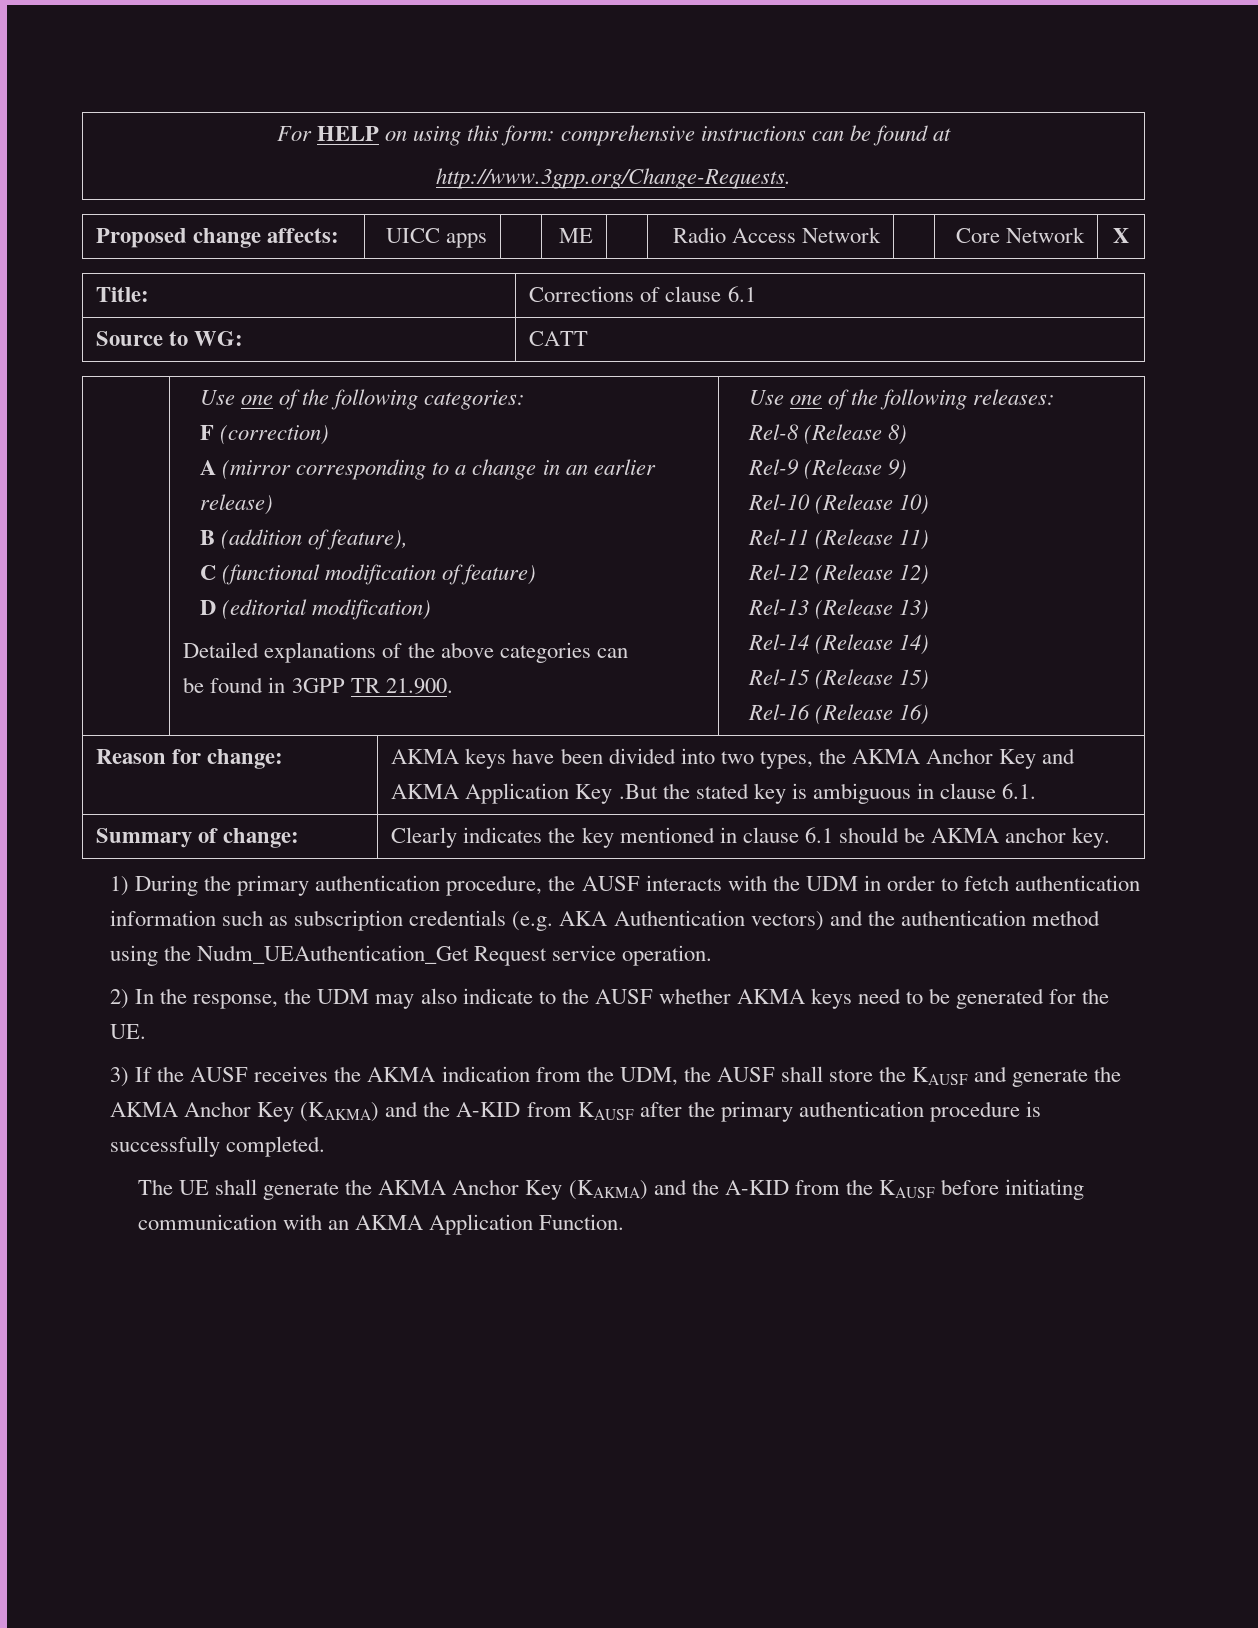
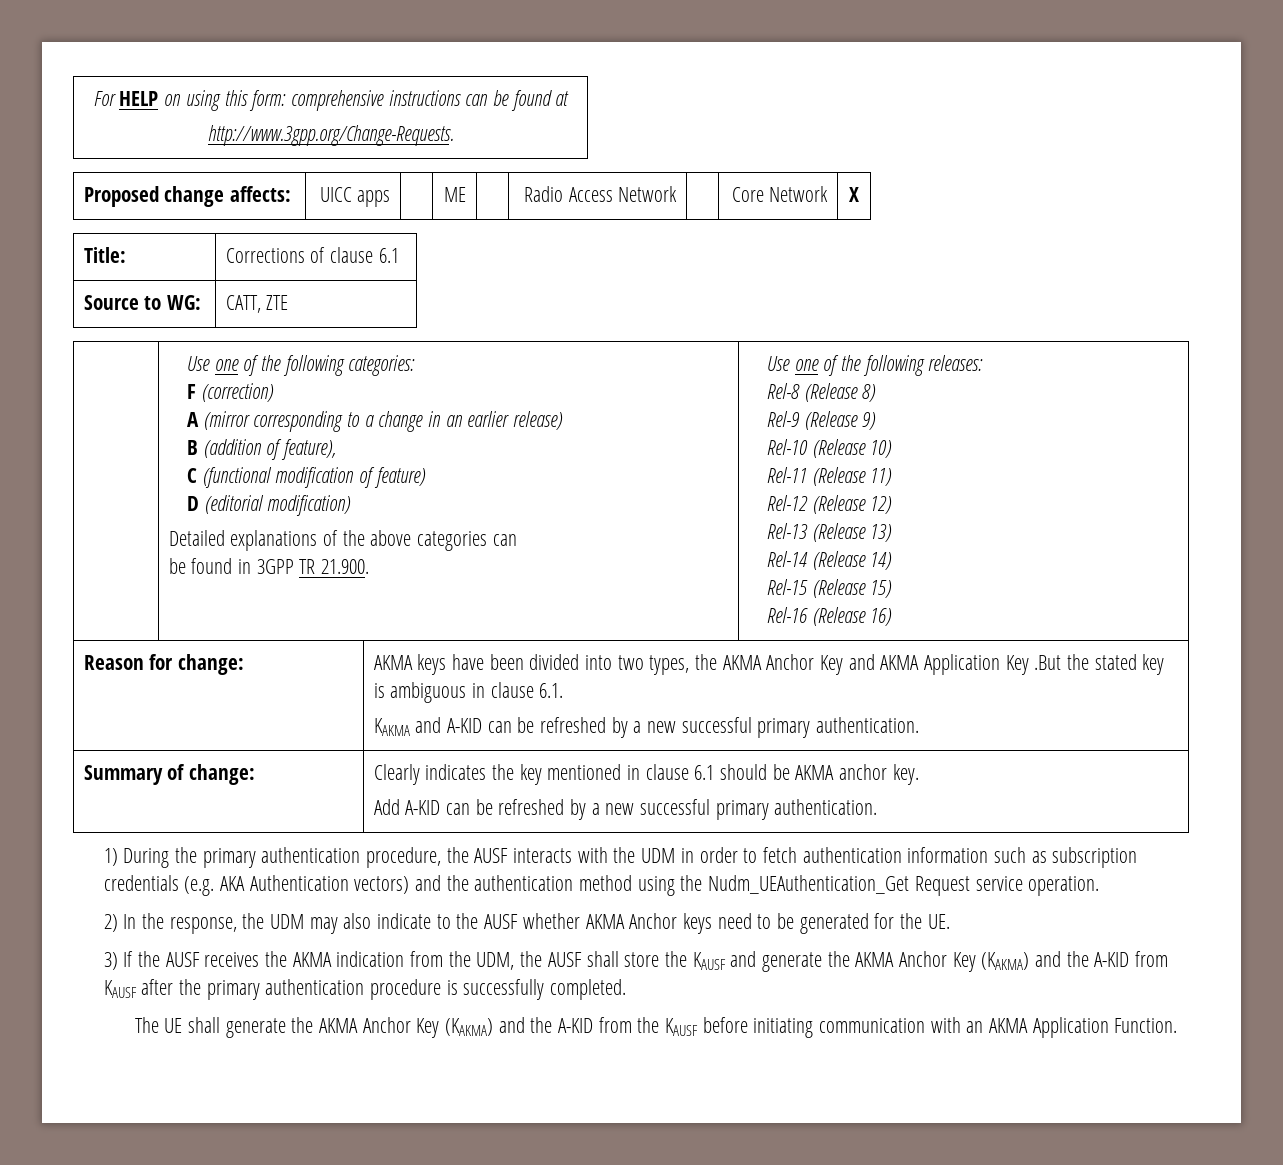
- Source to WG: | CATT
+ Source to WG: | CATT, ZTE
  Reason for change: | AKMA keys have been divided into two types, the AKMA Anchor Key and AKMA Application Key .But the stated key is ambiguous in clause 6.1.
+ KAKMA and A-KID can be refreshed by a new successful primary authentication.
  Summary of change: | Clearly indicates the key mentioned in clause 6.1 should be AKMA anchor key.
+ Add A-KID can be refreshed by a new successful primary authentication.
- 2) In the response, the UDM may also indicate to the AUSF whether AKMA keys need to be generated for the UE.
+ 2) In the response, the UDM may also indicate to the AUSF whether AKMA Anchor keys need to be generated for the UE.

